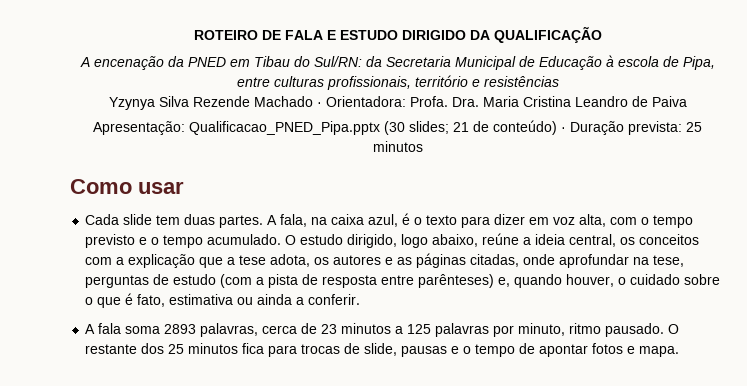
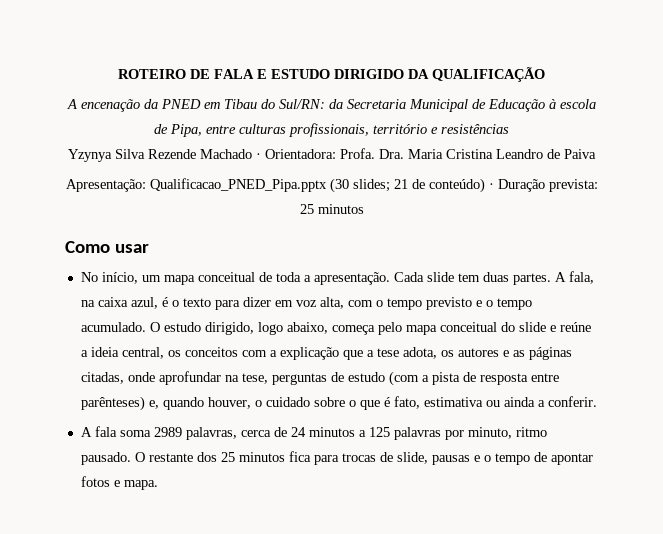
+ No início, um mapa conceitual de toda a apresentação.
- O estudo dirigido, logo abaixo, reúne a ideia central, os conceitos com a explicação que a tese adota, os autores e as páginas citadas, onde aprofundar na tese, perguntas de estudo (com a pista de resposta entre parênteses) e, quando houver, o cuidado sobre o que é fato, estimativa ou ainda a conferir.
+ O estudo dirigido, logo abaixo, começa pelo mapa conceitual do slide e reúne a ideia central, os conceitos com a explicação que a tese adota, os autores e as páginas citadas, onde aprofundar na tese, perguntas de estudo (com a pista de resposta entre parênteses) e, quando houver, o cuidado sobre o que é fato, estimativa ou ainda a conferir.
- A fala soma 2893 palavras, cerca de 23 minutos a 125 palavras por minuto, ritmo pausado.
+ A fala soma 2989 palavras, cerca de 24 minutos a 125 palavras por minuto, ritmo pausado.

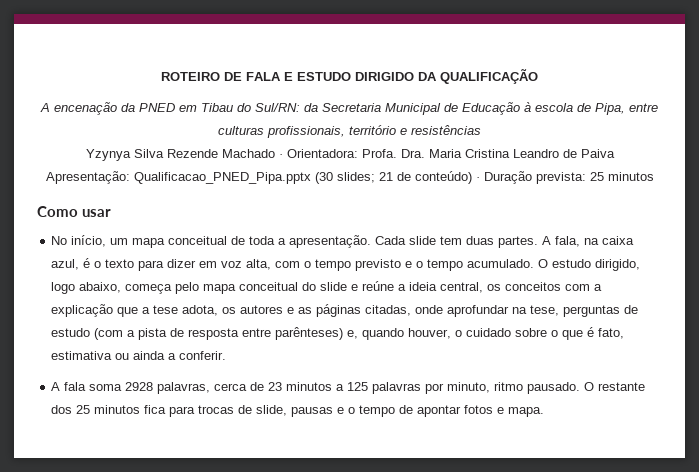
- A fala soma 2989 palavras, cerca de 24 minutos a 125 palavras por minuto, ritmo pausado.
+ A fala soma 2928 palavras, cerca de 23 minutos a 125 palavras por minuto, ritmo pausado.

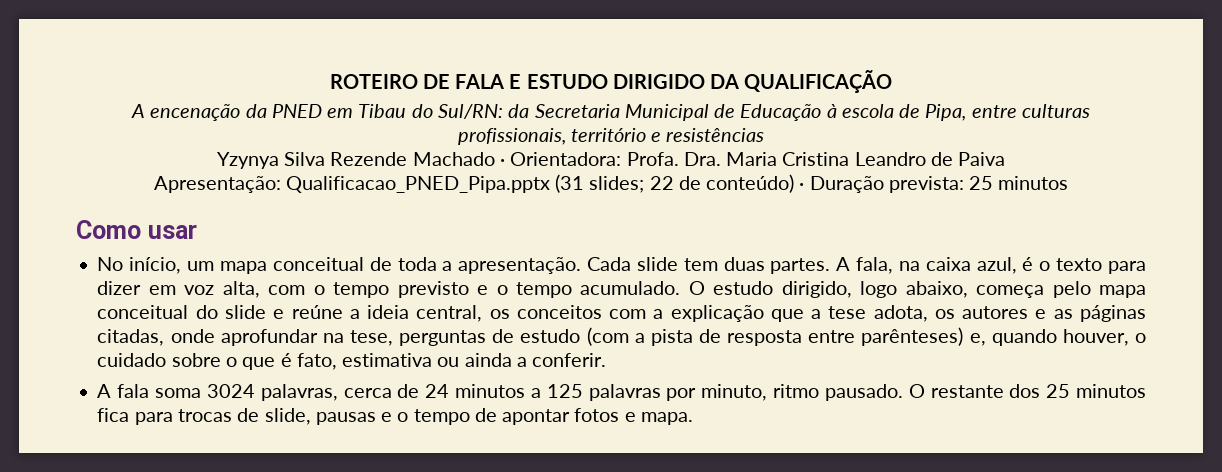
- Apresentação: Qualificacao_PNED_Pipa.pptx (30 slides; 21 de conteúdo) · Duração prevista: 25 minutos
+ Apresentação: Qualificacao_PNED_Pipa.pptx (31 slides; 22 de conteúdo) · Duração prevista: 25 minutos
- A fala soma 2928 palavras, cerca de 23 minutos a 125 palavras por minuto, ritmo pausado.
+ A fala soma 3024 palavras, cerca de 24 minutos a 125 palavras por minuto, ritmo pausado.

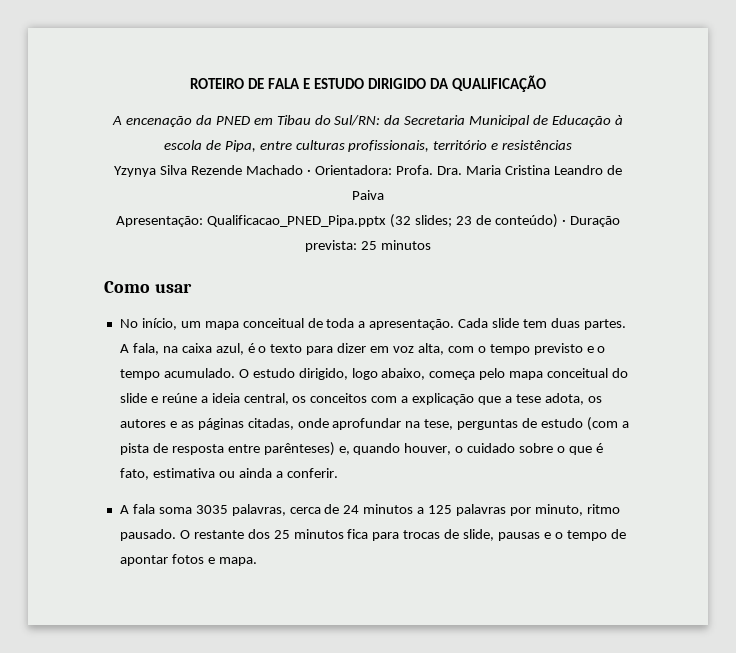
- Apresentação: Qualificacao_PNED_Pipa.pptx (31 slides; 22 de conteúdo) · Duração prevista: 25 minutos
+ Apresentação: Qualificacao_PNED_Pipa.pptx (32 slides; 23 de conteúdo) · Duração prevista: 25 minutos
- A fala soma 3024 palavras, cerca de 24 minutos a 125 palavras por minuto, ritmo pausado.
+ A fala soma 3035 palavras, cerca de 24 minutos a 125 palavras por minuto, ritmo pausado.

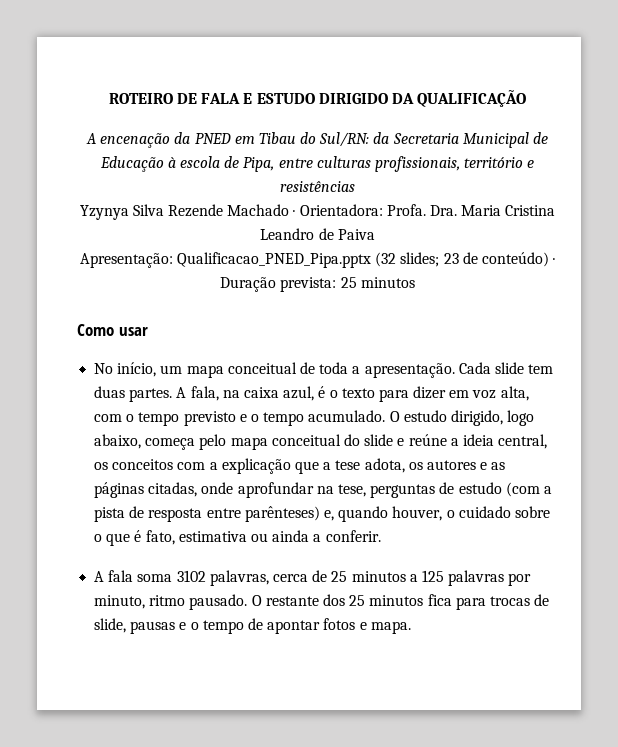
- A fala soma 3035 palavras, cerca de 24 minutos a 125 palavras por minuto, ritmo pausado.
+ A fala soma 3102 palavras, cerca de 25 minutos a 125 palavras por minuto, ritmo pausado.

